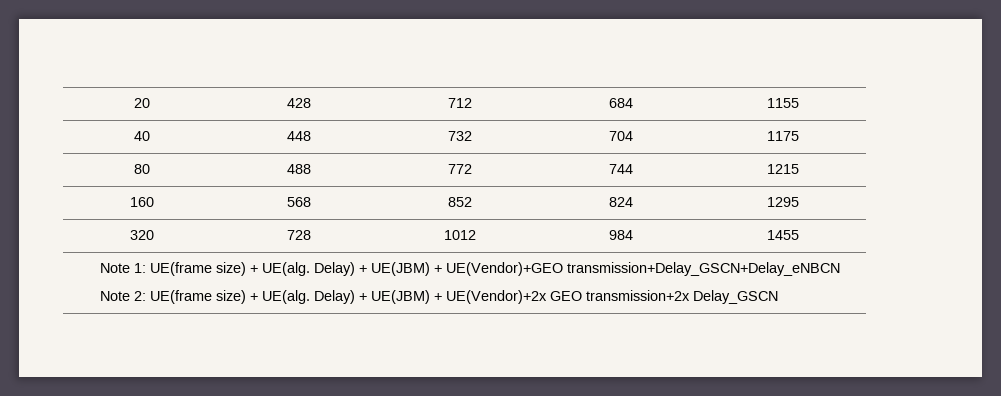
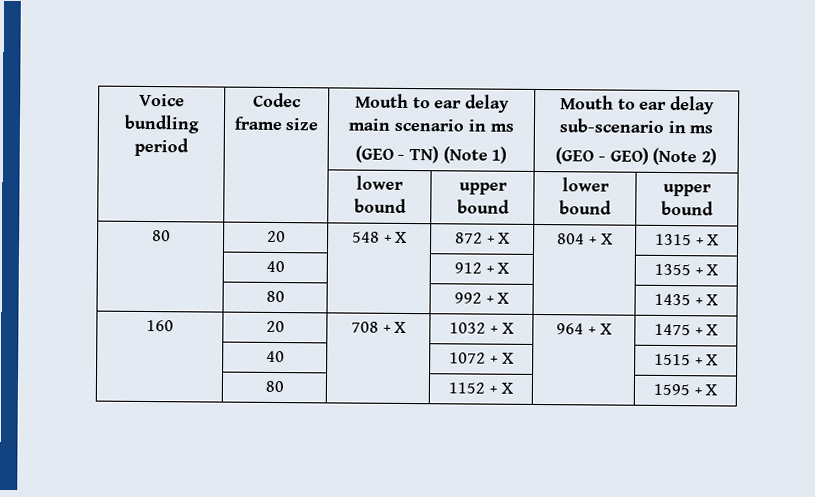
- 20 | 428 | 712 | 684 | 1155
- 40 | 448 | 732 | 704 | 1175
- 80 | 488 | 772 | 744 | 1215
- 160 | 568 | 852 | 824 | 1295
- 320 | 728 | 1012 | 984 | 1455
- Note 1: UE(frame size) + UE(alg. Delay) + UE(JBM) + UE(Vendor)+GEO transmission+Delay_GSCN+Delay_eNBCN
- Note 2: UE(frame size) + UE(alg. Delay) + UE(JBM) + UE(Vendor)+2x GEO transmission+2x Delay_GSCN
+ Voice bundling period | Codec frame size | Mouth to ear delay main scenario in ms
+ (GEO - TN) (Note 1) | Mouth to ear delay sub-scenario in ms
+ (GEO - GEO) (Note 2)
+ | | lower bound | upper bound | lower bound | upper bound
+ 80 | 20 | 548 + X | 872 + X | 804 + X | 1315 + X
+ | 40 | | 912 + X | | 1355 + X
+ | 80 | | 992 + X | | 1435 + X
+ 160 | 20 | 708 + X | 1032 + X | 964 + X | 1475 + X
+ | 40 | | 1072 + X | | 1515 + X
+ | 80 | | 1152 + X | | 1595 + X

